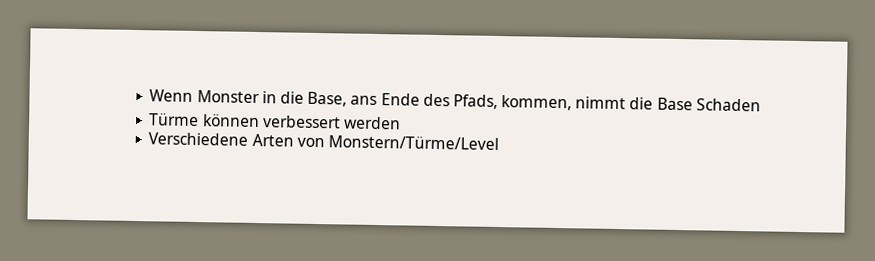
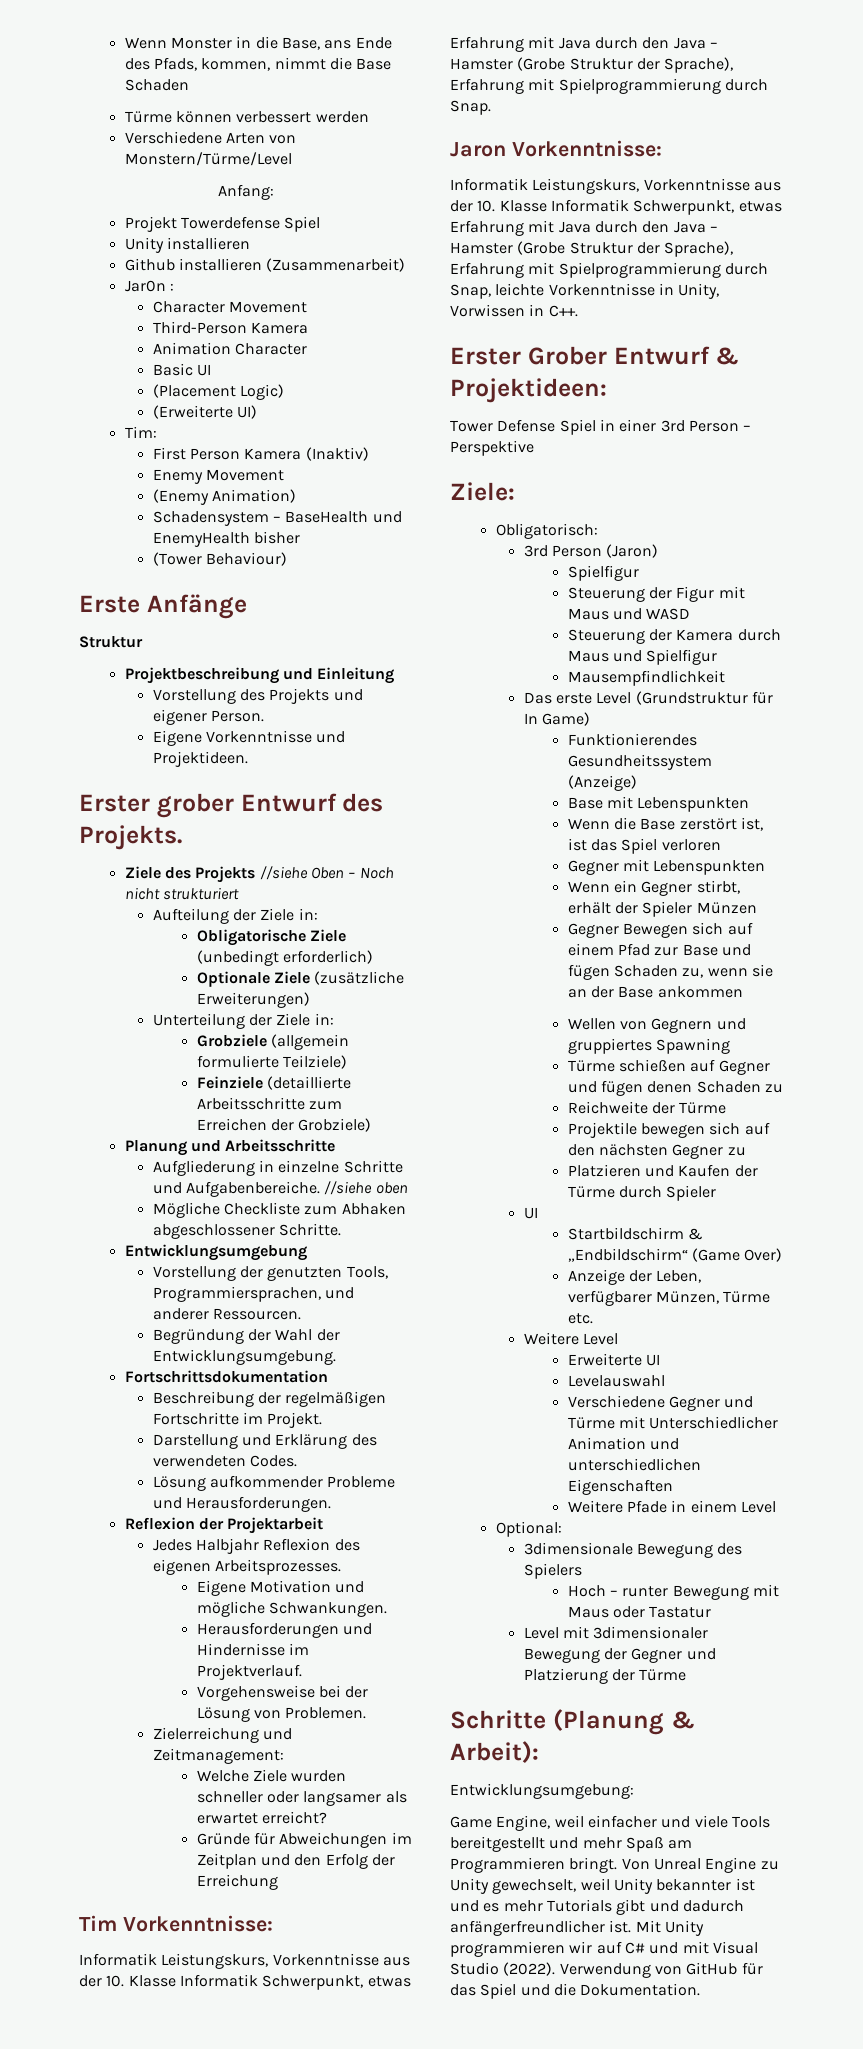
+ Anfang:
+ Projekt Towerdefense Spiel
+ Unity installieren
+ Github installieren (Zusammenarbeit)
+ Jar0n :
+ Character Movement
+ Third-Person Kamera
+ Animation Character
+ Basic UI
+ (Placement Logic)
+ (Erweiterte UI)
+ Tim:
+ First Person Kamera (Inaktiv)
+ Enemy Movement
+ (Enemy Animation)
+ Schadensystem – BaseHealth und EnemyHealth bisher
+ (Tower Behaviour)
+ Erste Anfänge
+ Struktur
+ Projektbeschreibung und Einleitung
+ Vorstellung des Projekts und eigener Person.
+ Eigene Vorkenntnisse und Projektideen.
+ Erster grober Entwurf des Projekts.
+ Ziele des Projekts //siehe Oben – Noch nicht strukturiert
+ Aufteilung der Ziele in:
+ Obligatorische Ziele (unbedingt erforderlich)
+ Optionale Ziele (zusätzliche Erweiterungen)
+ Unterteilung der Ziele in:
+ Grobziele (allgemein formulierte Teilziele)
+ Feinziele (detaillierte Arbeitsschritte zum Erreichen der Grobziele)
+ Planung und Arbeitsschritte
+ Aufgliederung in einzelne Schritte und Aufgabenbereiche. //siehe oben
+ Mögliche Checkliste zum Abhaken abgeschlossener Schritte.
+ Entwicklungsumgebung
+ Vorstellung der genutzten Tools, Programmiersprachen, und anderer Ressourcen.
+ Begründung der Wahl der Entwicklungsumgebung.
+ Fortschrittsdokumentation
+ Beschreibung der regelmäßigen Fortschritte im Projekt.
+ Darstellung und Erklärung des verwendeten Codes.
+ Lösung aufkommender Probleme und Herausforderungen.
+ Reflexion der Projektarbeit
+ Jedes Halbjahr Reflexion des eigenen Arbeitsprozesses.
+ Eigene Motivation und mögliche Schwankungen.
+ Herausforderungen und Hindernisse im Projektverlauf.
+ Vorgehensweise bei der Lösung von Problemen.
+ Zielerreichung und Zeitmanagement:
+ Welche Ziele wurden schneller oder langsamer als erwartet erreicht?
+ Gründe für Abweichungen im Zeitplan und den Erfolg der Erreichung
+ Tim Vorkenntnisse:
+ Informatik Leistungskurs, Vorkenntnisse aus der 10. Klasse Informatik Schwerpunkt, etwas Erfahrung mit Java durch den Java – Hamster (Grobe Struktur der Sprache), Erfahrung mit Spielprogrammierung durch Snap.
+ Jaron Vorkenntnisse:
+ Informatik Leistungskurs, Vorkenntnisse aus der 10. Klasse Informatik Schwerpunkt, etwas Erfahrung mit Java durch den Java – Hamster (Grobe Struktur der Sprache), Erfahrung mit Spielprogrammierung durch Snap, leichte Vorkenntnisse in Unity, Vorwissen in C++.
+ Erster Grober Entwurf & Projektideen:
+ Tower Defense Spiel in einer 3rd Person – Perspektive
+ Ziele:
+ Obligatorisch:
+ 3rd Person (Jaron)
+ Spielfigur
+ Steuerung der Figur mit Maus und WASD
+ Steuerung der Kamera durch Maus und Spielfigur
+ Mausempfindlichkeit
+ Das erste Level (Grundstruktur für In Game)
+ Funktionierendes Gesundheitssystem (Anzeige)
+ Base mit Lebenspunkten
+ Wenn die Base zerstört ist, ist das Spiel verloren
+ Gegner mit Lebenspunkten
+ Wenn ein Gegner stirbt, erhält der Spieler Münzen
+ Gegner Bewegen sich auf einem Pfad zur Base und fügen Schaden zu, wenn sie an der Base ankommen
+ Wellen von Gegnern und gruppiertes Spawning
+ Türme schießen auf Gegner und fügen denen Schaden zu
+ Reichweite der Türme
+ Projektile bewegen sich auf den nächsten Gegner zu
+ Platzieren und Kaufen der Türme durch Spieler
+ UI
+ Startbildschirm & „Endbildschirm“ (Game Over)
+ Anzeige der Leben, verfügbarer Münzen, Türme etc.
+ Weitere Level
+ Erweiterte UI
+ Levelauswahl
+ Verschiedene Gegner und Türme mit Unterschiedlicher Animation und unterschiedlichen Eigenschaften
+ Weitere Pfade in einem Level
+ Optional:
+ 3dimensionale Bewegung des Spielers
+ Hoch – runter Bewegung mit Maus oder Tastatur
+ Level mit 3dimensionaler Bewegung der Gegner und Platzierung der Türme
+ Schritte (Planung & Arbeit):
+ Entwicklungsumgebung:
+ Game Engine, weil einfacher und viele Tools bereitgestellt und mehr Spaß am Programmieren bringt. Von Unreal Engine zu Unity gewechselt, weil Unity bekannter ist und es mehr Tutorials gibt und dadurch anfängerfreundlicher ist. Mit Unity programmieren wir auf C# und mit Visual Studio (2022). Verwendung von GitHub für das Spiel und die Dokumentation.

